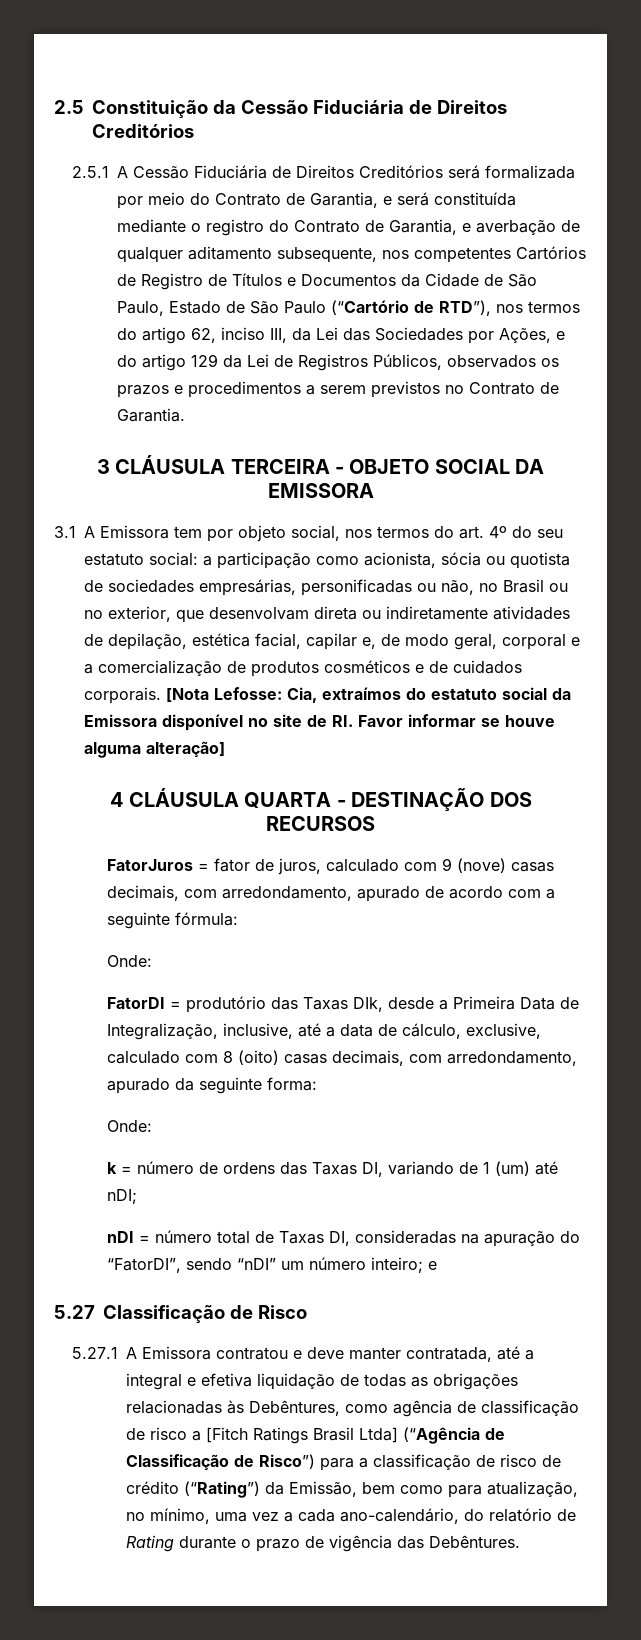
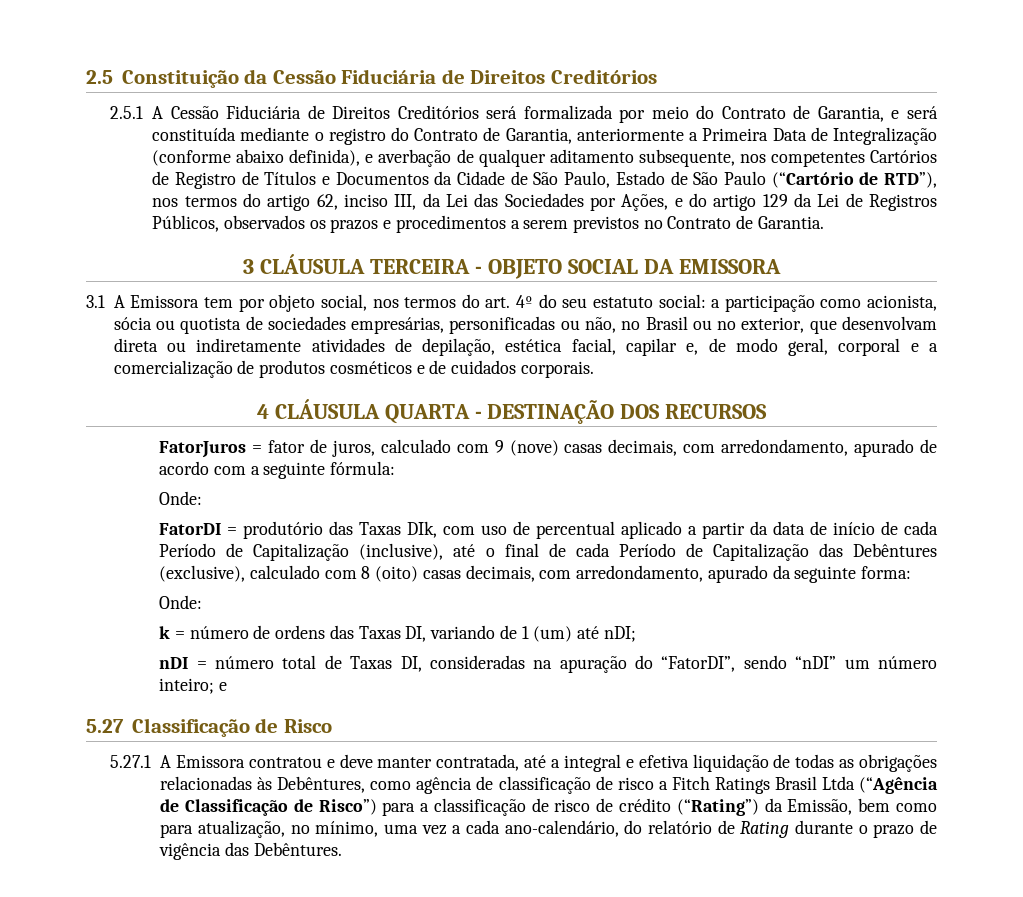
- 2.5.1 A Cessão Fiduciária de Direitos Creditórios será formalizada por meio do Contrato de Garantia, e será constituída mediante o registro do Contrato de Garantia, e averbação de qualquer aditamento subsequente, nos competentes Cartórios de Registro de Títulos e Documentos da Cidade de São Paulo, Estado de São Paulo (“Cartório de RTD”), nos termos do artigo 62, inciso III, da Lei das Sociedades por Ações, e do artigo 129 da Lei de Registros Públicos, observados os prazos e procedimentos a serem previstos no Contrato de Garantia.
+ 2.5.1 A Cessão Fiduciária de Direitos Creditórios será formalizada por meio do Contrato de Garantia, e será constituída mediante o registro do Contrato de Garantia, anteriormente a Primeira Data de Integralização (conforme abaixo definida), e averbação de qualquer aditamento subsequente, nos competentes Cartórios de Registro de Títulos e Documentos da Cidade de São Paulo, Estado de São Paulo (“Cartório de RTD”), nos termos do artigo 62, inciso III, da Lei das Sociedades por Ações, e do artigo 129 da Lei de Registros Públicos, observados os prazos e procedimentos a serem previstos no Contrato de Garantia.
- [Nota Lefosse: Cia, extraímos do estatuto social da Emissora disponível no site de RI. Favor informar se houve alguma alteração]
- FatorDI = produtório das Taxas DIk, desde a Primeira Data de Integralização, inclusive, até a data de cálculo, exclusive, calculado com 8 (oito) casas decimais, com arredondamento, apurado da seguinte forma:
+ FatorDI = produtório das Taxas DIk, com uso de percentual aplicado a partir da data de início de cada Período de Capitalização (inclusive), até o final de cada Período de Capitalização das Debêntures (exclusive), calculado com 8 (oito) casas decimais, com arredondamento, apurado da seguinte forma:
- 5.27.1 A Emissora contratou e deve manter contratada, até a integral e efetiva liquidação de todas as obrigações relacionadas às Debêntures, como agência de classificação de risco a [Fitch Ratings Brasil Ltda] (“Agência de Classificação de Risco”) para a classificação de risco de crédito (“Rating”) da Emissão, bem como para atualização, no mínimo, uma vez a cada ano-calendário, do relatório de Rating durante o prazo de vigência das Debêntures.
+ 5.27.1 A Emissora contratou e deve manter contratada, até a integral e efetiva liquidação de todas as obrigações relacionadas às Debêntures, como agência de classificação de risco a Fitch Ratings Brasil Ltda (“Agência de Classificação de Risco”) para a classificação de risco de crédito (“Rating”) da Emissão, bem como para atualização, no mínimo, uma vez a cada ano-calendário, do relatório de Rating durante o prazo de vigência das Debêntures.

